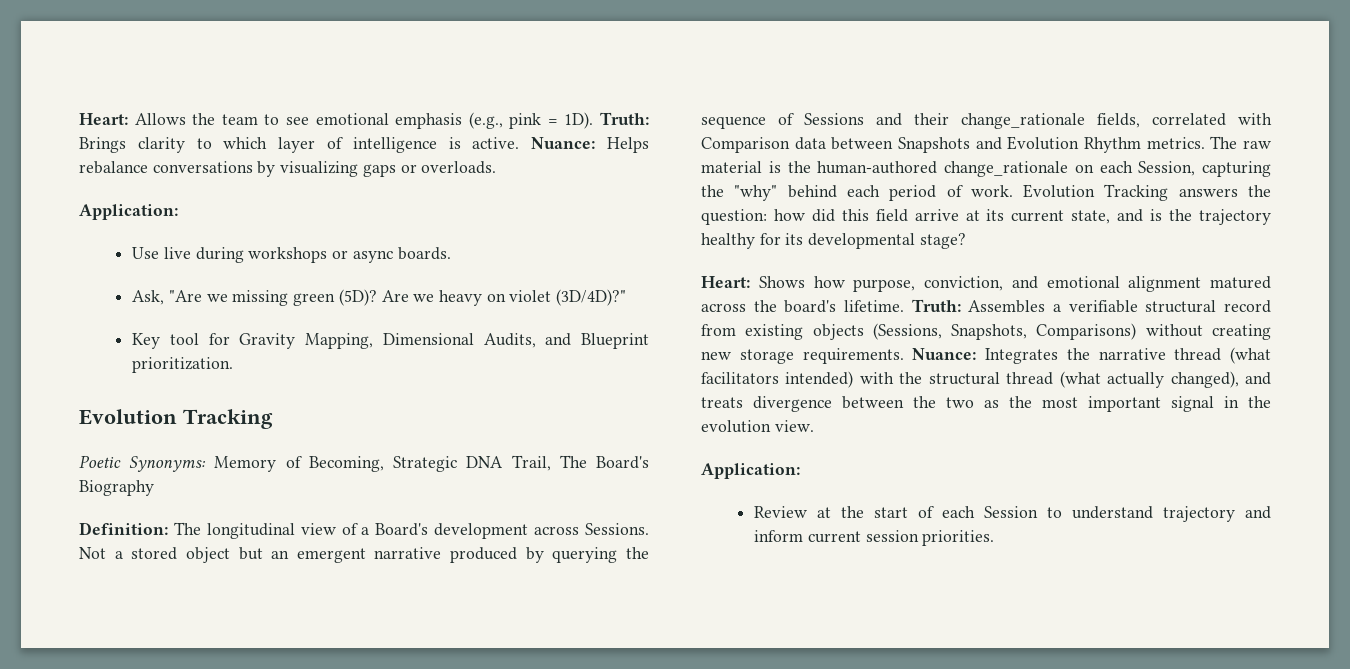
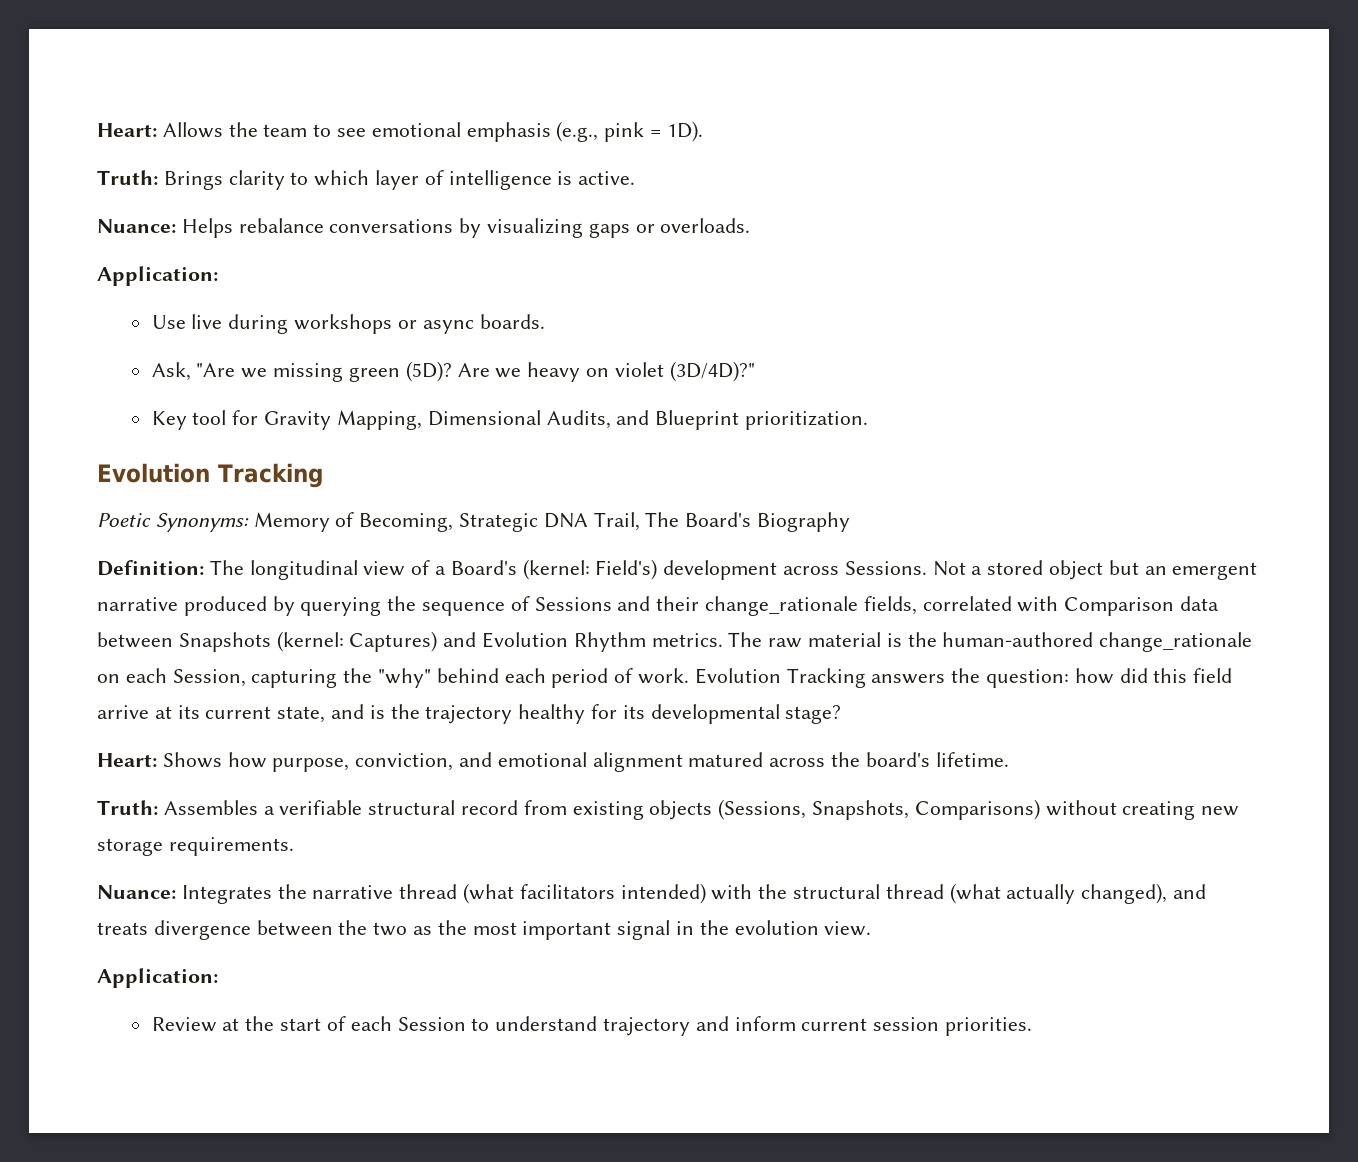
- Heart: Allows the team to see emotional emphasis (e.g., pink = 1D). Truth: Brings clarity to which layer of intelligence is active. Nuance: Helps rebalance conversations by visualizing gaps or overloads.
+ Heart: Allows the team to see emotional emphasis (e.g., pink = 1D).
+ Truth: Brings clarity to which layer of intelligence is active.
+ Nuance: Helps rebalance conversations by visualizing gaps or overloads.
- Definition: The longitudinal view of a Board's development across Sessions.
+ Definition: The longitudinal view of a Board's (kernel: Field's) development across Sessions.
- Not a stored object but an emergent narrative produced by querying the sequence of Sessions and their change_rationale fields, correlated with Comparison data between Snapshots and Evolution Rhythm metrics.
+ Not a stored object but an emergent narrative produced by querying the sequence of Sessions and their change_rationale fields, correlated with Comparison data between Snapshots (kernel: Captures) and Evolution Rhythm metrics.
- Heart: Shows how purpose, conviction, and emotional alignment matured across the board's lifetime. Truth: Assembles a verifiable structural record from existing objects (Sessions, Snapshots, Comparisons) without creating new storage requirements. Nuance: Integrates the narrative thread (what facilitators intended) with the structural thread (what actually changed), and treats divergence between the two as the most important signal in the evolution view.
+ Heart: Shows how purpose, conviction, and emotional alignment matured across the board's lifetime.
+ Truth: Assembles a verifiable structural record from existing objects (Sessions, Snapshots, Comparisons) without creating new storage requirements.
+ Nuance: Integrates the narrative thread (what facilitators intended) with the structural thread (what actually changed), and treats divergence between the two as the most important signal in the evolution view.

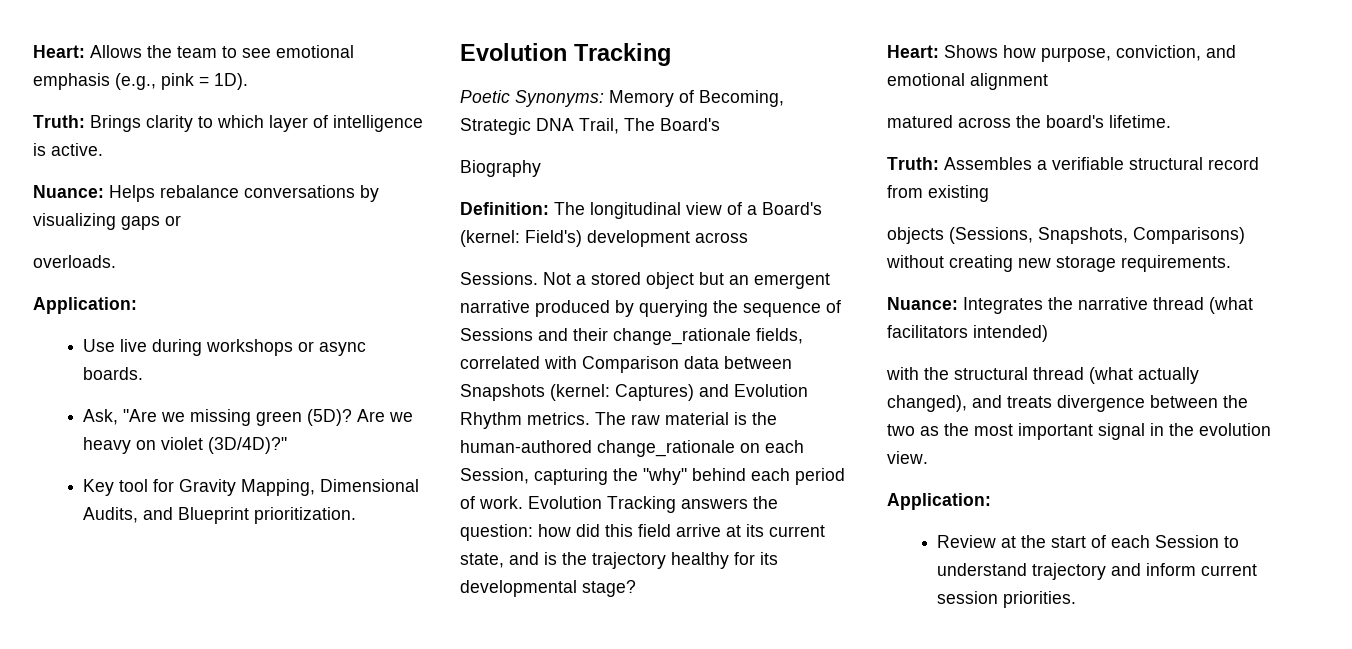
- Nuance: Helps rebalance conversations by visualizing gaps or overloads.
+ Nuance: Helps rebalance conversations by visualizing gaps or
+ overloads.
- Poetic Synonyms: Memory of Becoming, Strategic DNA Trail, The Board's Biography
+ Poetic Synonyms: Memory of Becoming, Strategic DNA Trail, The Board's
+ Biography
- Definition: The longitudinal view of a Board's (kernel: Field's) development across Sessions.
+ Definition: The longitudinal view of a Board's (kernel: Field's) development across
+ Sessions.
- Heart: Shows how purpose, conviction, and emotional alignment matured across the board's lifetime.
+ Heart: Shows how purpose, conviction, and emotional alignment
+ matured across the board's lifetime.
- Truth: Assembles a verifiable structural record from existing objects (Sessions, Snapshots, Comparisons) without creating new storage requirements.
+ Truth: Assembles a verifiable structural record from existing
+ objects (Sessions, Snapshots, Comparisons) without creating new storage requirements.
- Nuance: Integrates the narrative thread (what facilitators intended) with the structural thread (what actually changed), and treats divergence between the two as the most important signal in the evolution view.
+ Nuance: Integrates the narrative thread (what facilitators intended)
+ with the structural thread (what actually changed), and treats divergence between the two as the most important signal in the evolution view.

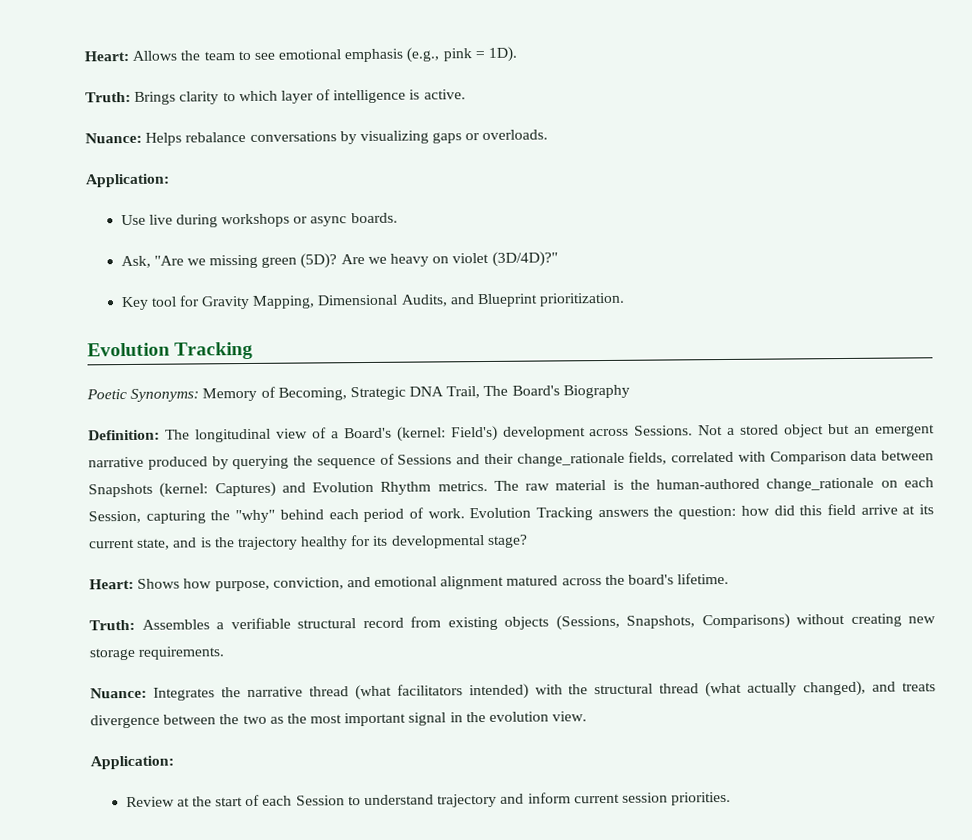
- Nuance: Helps rebalance conversations by visualizing gaps or
- overloads.
+ Nuance: Helps rebalance conversations by visualizing gaps or overloads.
- Poetic Synonyms: Memory of Becoming, Strategic DNA Trail, The Board's
- Biography
+ Poetic Synonyms: Memory of Becoming, Strategic DNA Trail, The Board's Biography
- Definition: The longitudinal view of a Board's (kernel: Field's) development across
- Sessions.
+ Definition: The longitudinal view of a Board's (kernel: Field's) development across Sessions.
- Heart: Shows how purpose, conviction, and emotional alignment
- matured across the board's lifetime.
+ Heart: Shows how purpose, conviction, and emotional alignment matured across the board's lifetime.
- Truth: Assembles a verifiable structural record from existing
- objects (Sessions, Snapshots, Comparisons) without creating new storage requirements.
+ Truth: Assembles a verifiable structural record from existing objects (Sessions, Snapshots, Comparisons) without creating new storage requirements.
- Nuance: Integrates the narrative thread (what facilitators intended)
- with the structural thread (what actually changed), and treats divergence between the two as the most important signal in the evolution view.
+ Nuance: Integrates the narrative thread (what facilitators intended) with the structural thread (what actually changed), and treats divergence between the two as the most important signal in the evolution view.

